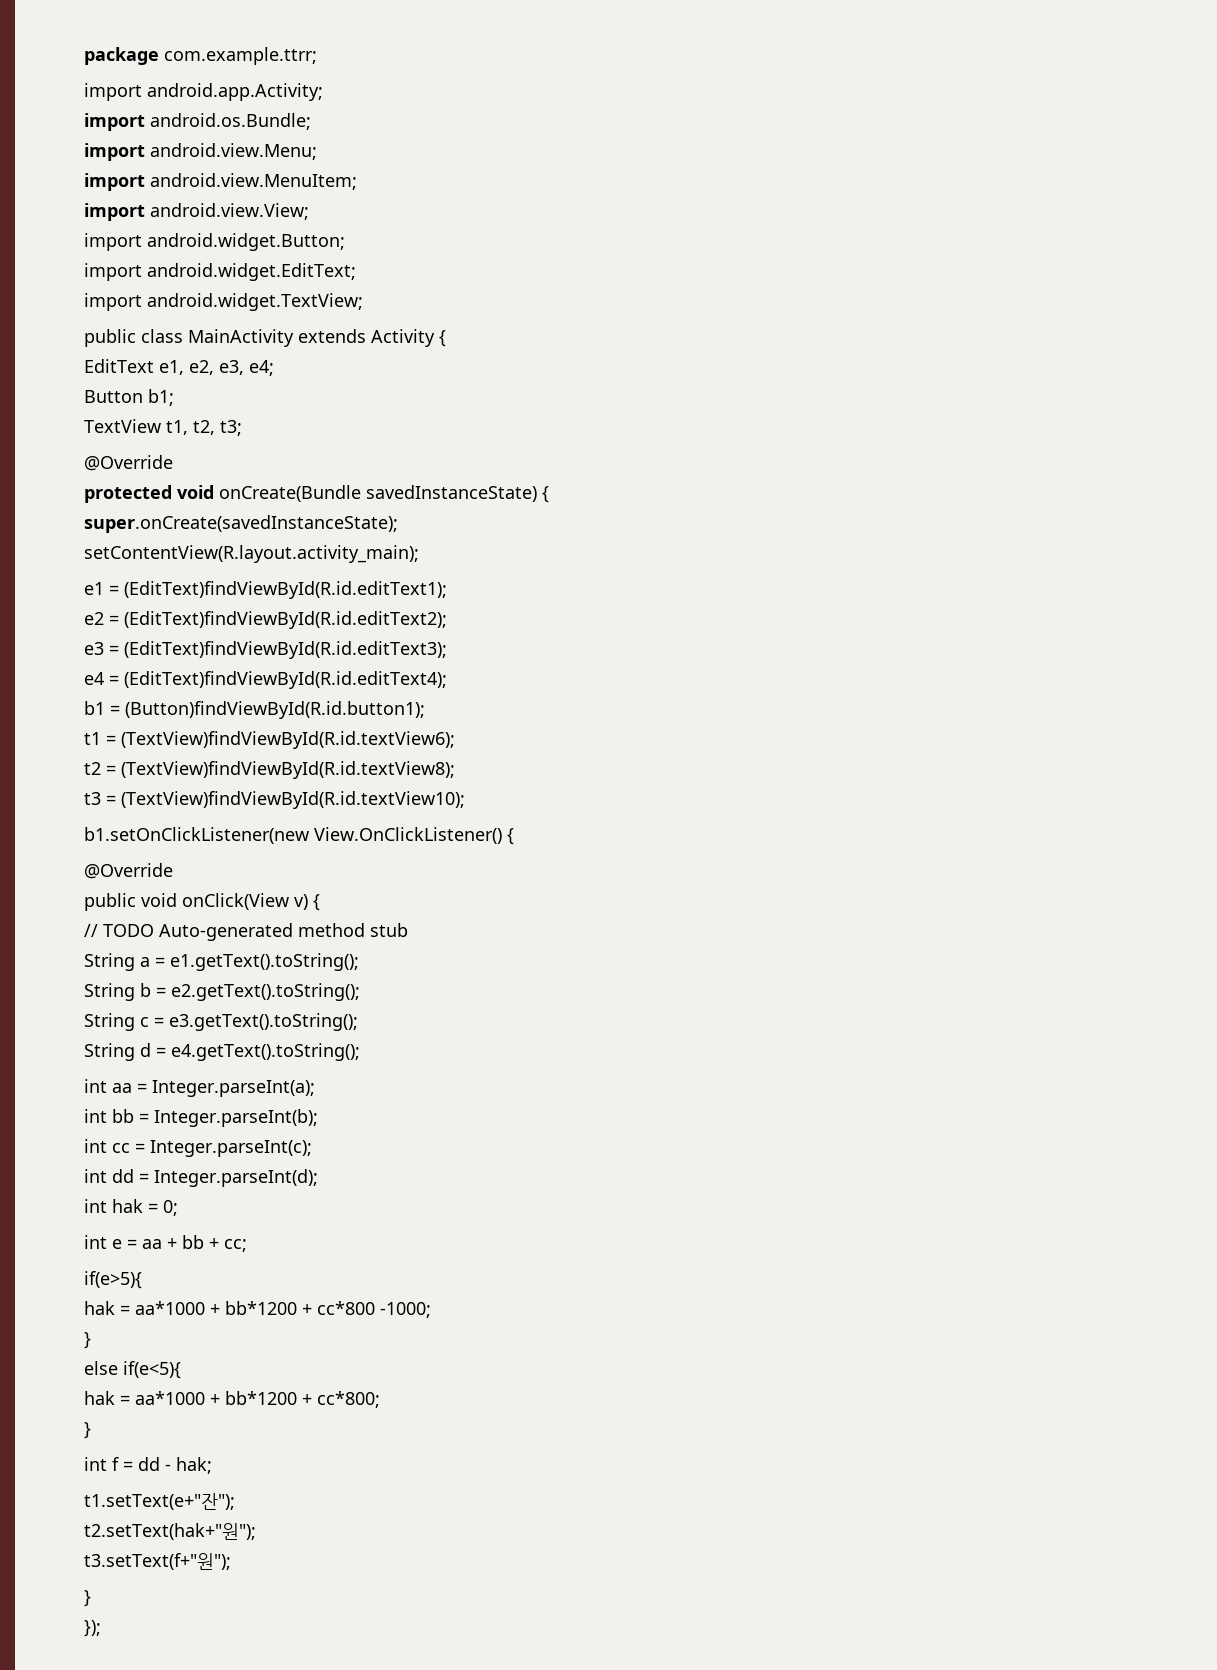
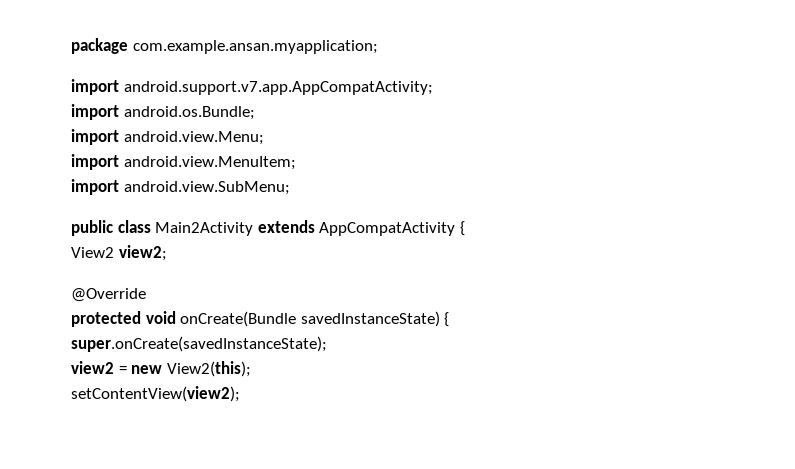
- package com.example.ttrr;
- import android.app.Activity;
+ package com.example.ansan.myapplication;
+ import android.support.v7.app.AppCompatActivity;
- import android.view.View;
- import android.widget.Button;
- import android.widget.EditText;
- import android.widget.TextView;
- public class MainActivity extends Activity {
- EditText e1, e2, e3, e4;
- Button b1;
- TextView t1, t2, t3;
+ import android.view.SubMenu;
+ public class Main2Activity extends AppCompatActivity {
+ View2 view2;
- setContentView(R.layout.activity_main);
- e1 = (EditText)findViewById(R.id.editText1);
- e2 = (EditText)findViewById(R.id.editText2);
- e3 = (EditText)findViewById(R.id.editText3);
- e4 = (EditText)findViewById(R.id.editText4);
- b1 = (Button)findViewById(R.id.button1);
- t1 = (TextView)findViewById(R.id.textView6);
- t2 = (TextView)findViewById(R.id.textView8);
- t3 = (TextView)findViewById(R.id.textView10);
- b1.setOnClickListener(new View.OnClickListener() {
- @Override
- public void onClick(View v) {
- // TODO Auto-generated method stub
- String a = e1.getText().toString();
- String b = e2.getText().toString();
- String c = e3.getText().toString();
- String d = e4.getText().toString();
- int aa = Integer.parseInt(a);
- int bb = Integer.parseInt(b);
- int cc = Integer.parseInt(c);
- int dd = Integer.parseInt(d);
- int hak = 0;
- int e = aa + bb + cc;
- if(e>5){
- hak = aa*1000 + bb*1200 + cc*800 -1000;
- }
- else if(e<5){
- hak = aa*1000 + bb*1200 + cc*800;
- }
- int f = dd - hak;
- t1.setText(e+"잔");
- t2.setText(hak+"원");
- t3.setText(f+"원");
- }
- });
+ view2 = new View2(this);
+ setContentView(view2);

